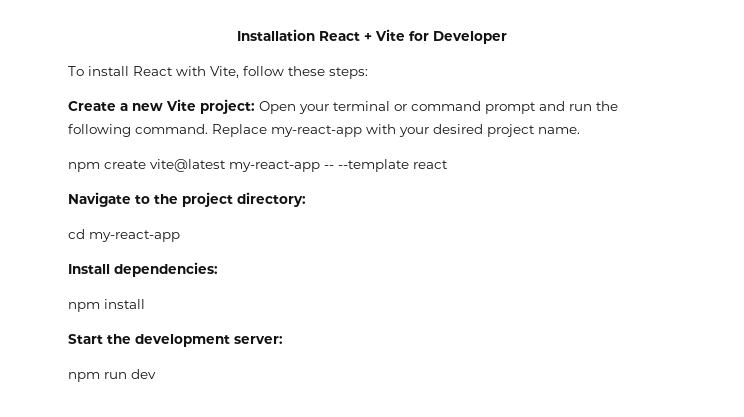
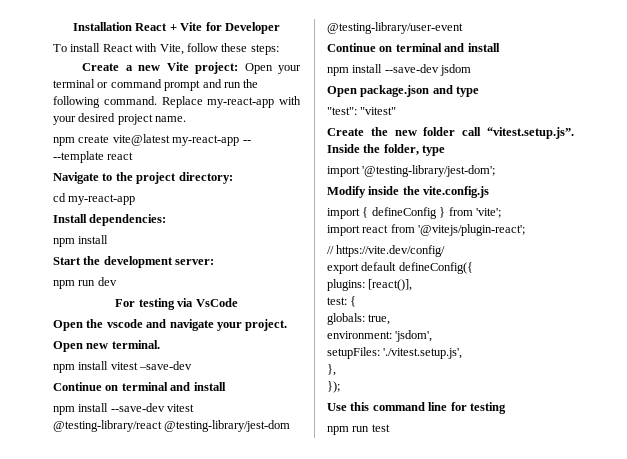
+ For testing via VsCode
+ Open the vscode and navigate your project.
+ Open new terminal.
+ npm install vitest –save-dev
+ Continue on terminal and install
+ npm install --save-dev vitest @testing-library/react @testing-library/jest-dom @testing-library/user-event
+ Continue on terminal and install
+ npm install --save-dev jsdom
+ Open package.json and type
+ "test": "vitest"
+ Create the new folder call “vitest.setup.js”. Inside the folder, type
+ import '@testing-library/jest-dom';
+ Modify inside the vite.config.js
+ import { defineConfig } from 'vite';
+ import react from '@vitejs/plugin-react';
+ // https://vite.dev/config/
+ export default defineConfig({
+ plugins: [react()],
+ test: {
+ globals: true,
+ environment: 'jsdom',
+ setupFiles: './vitest.setup.js',
+ },
+ });
+ Use this command line for testing
+ npm run test

